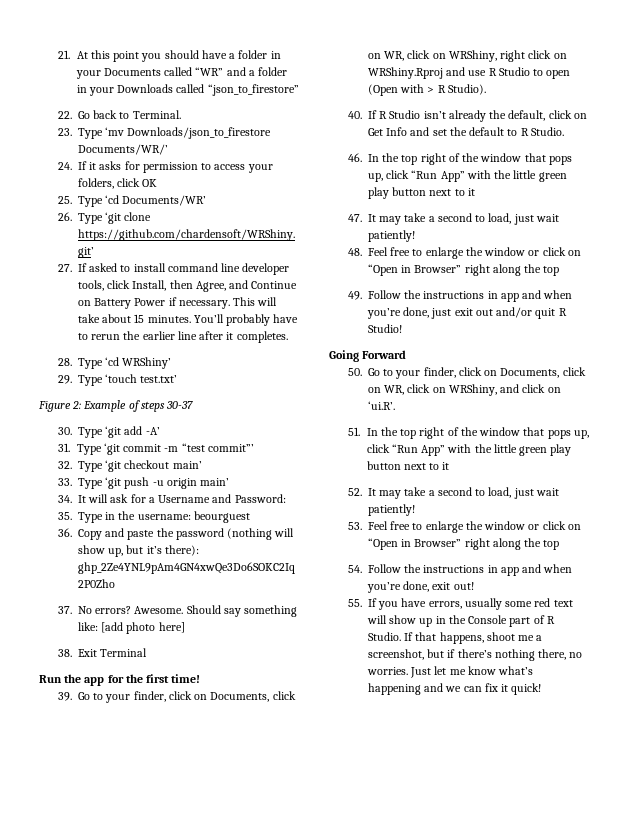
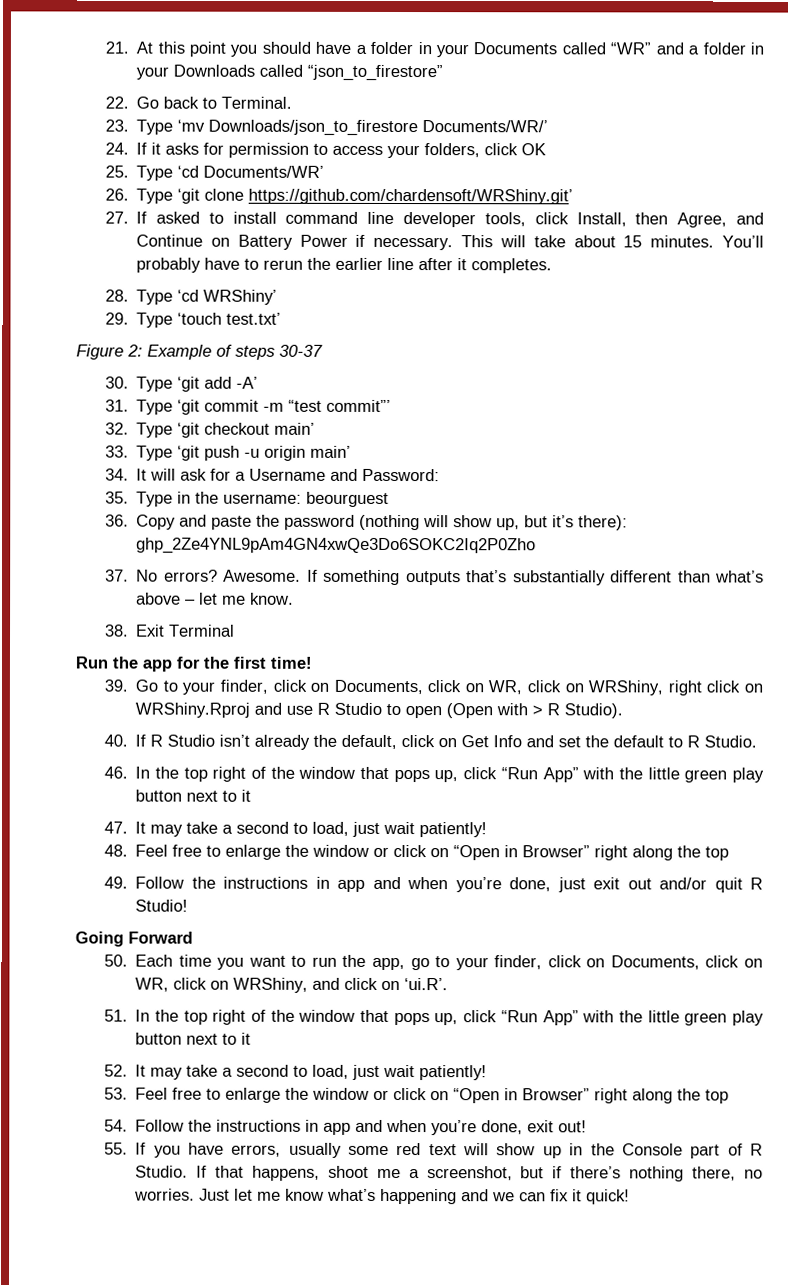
- Should say something like: [add photo here]
+ If something outputs that’s substantially different than what’s above – let me know.
- 50. Go to your finder, click on Documents, click on WR, click on WRShiny, and click on ‘ui.R’.
+ 50. Each time you want to run the app, go to your finder, click on Documents, click on WR, click on WRShiny, and click on ‘ui.R’.

